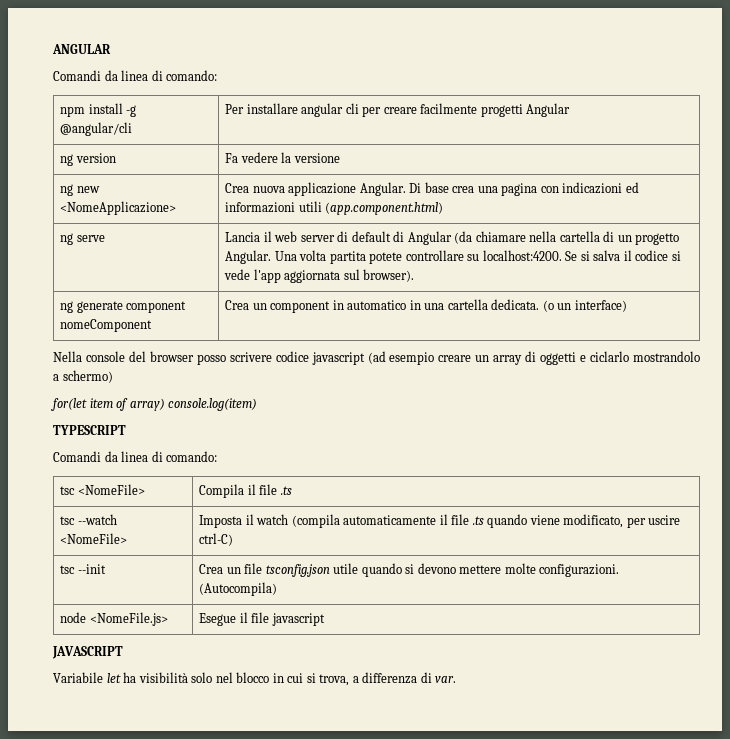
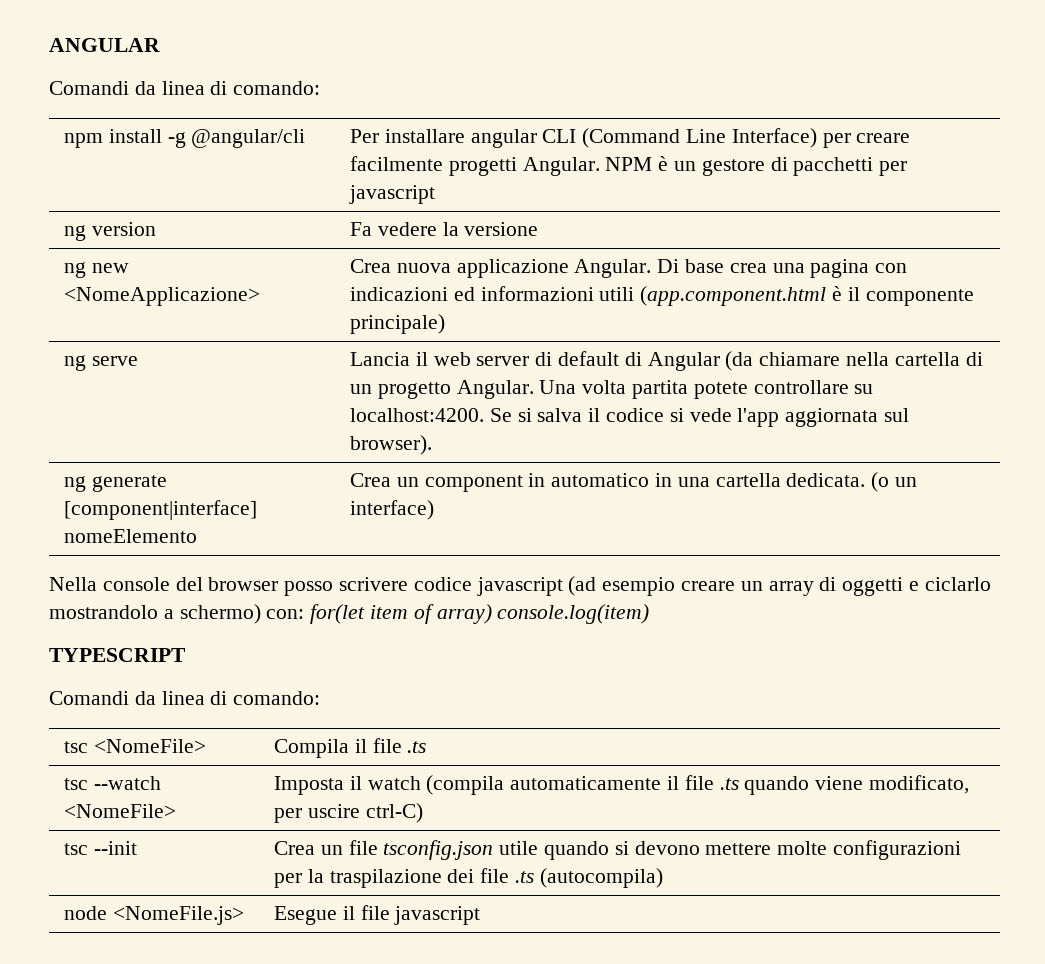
- npm install -g @angular/cli | Per installare angular cli per creare facilmente progetti Angular
+ npm install -g @angular/cli | Per installare angular CLI (Command Line Interface) per creare facilmente progetti Angular. NPM è un gestore di pacchetti per javascript
- ng new <NomeApplicazione> | Crea nuova applicazione Angular. Di base crea una pagina con indicazioni ed informazioni utili (app.component.html)
+ ng new <NomeApplicazione> | Crea nuova applicazione Angular. Di base crea una pagina con indicazioni ed informazioni utili (app.component.html è il componente principale)
- ng generate component nomeComponent | Crea un component in automatico in una cartella dedicata. (o un interface)
+ ng generate [component|interface] nomeElemento | Crea un component in automatico in una cartella dedicata. (o un interface)
- Nella console del browser posso scrivere codice javascript (ad esempio creare un array di oggetti e ciclarlo mostrandolo a schermo)
- for(let item of array) console.log(item)
+ Nella console del browser posso scrivere codice javascript (ad esempio creare un array di oggetti e ciclarlo mostrandolo a schermo) con: for(let item of array) console.log(item)
- tsc --init | Crea un file tsconfig.json utile quando si devono mettere molte configurazioni. (Autocompila)
+ tsc --init | Crea un file tsconfig.json utile quando si devono mettere molte configurazioni per la traspilazione dei file .ts (autocompila)
- JAVASCRIPT
- Variabile let ha visibilità solo nel blocco in cui si trova, a differenza di var.

